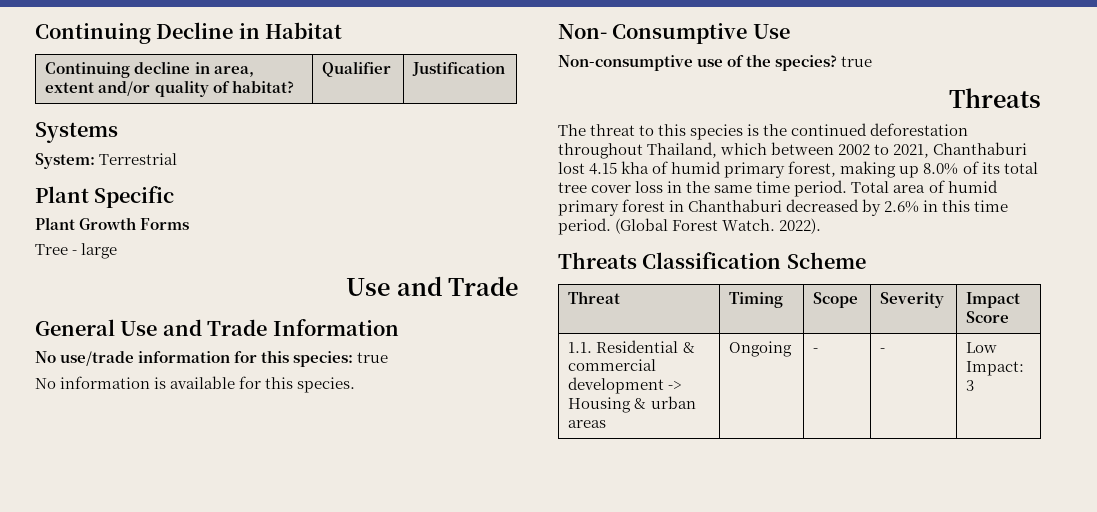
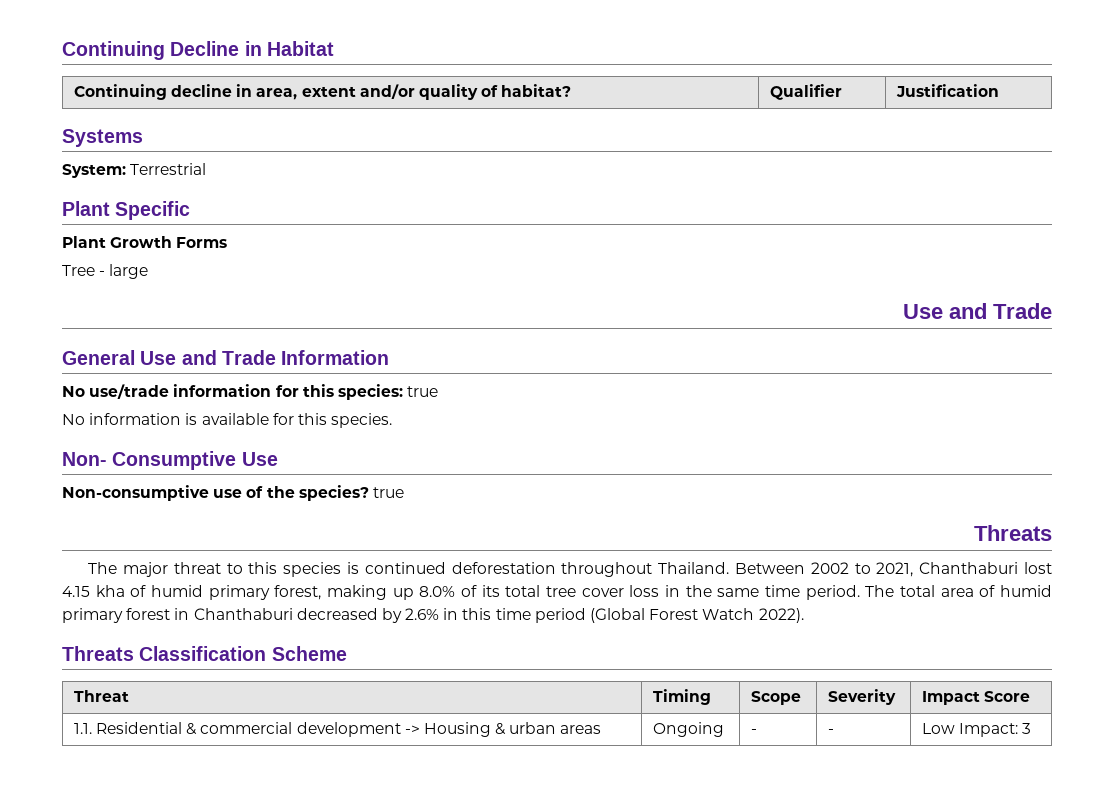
- The threat to this species is the continued deforestation throughout Thailand, which between 2002 to 2021, Chanthaburi lost 4.15 kha of humid primary forest, making up 8.0% of its total tree cover loss in the same time period.
+ The major threat to this species is continued deforestation throughout Thailand. Between 2002 to 2021, Chanthaburi lost 4.15 kha of humid primary forest, making up 8.0% of its total tree cover loss in the same time period.
- Total area of humid primary forest in Chanthaburi decreased by 2.6% in this time period. (Global Forest Watch. 2022).
+ The total area of humid primary forest in Chanthaburi decreased by 2.6% in this time period (Global Forest Watch 2022).

